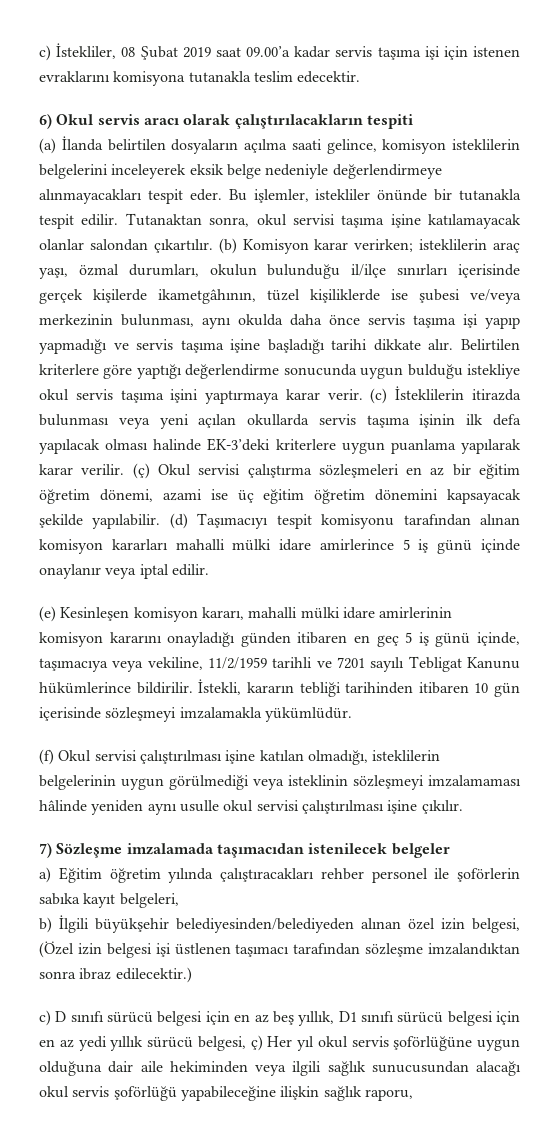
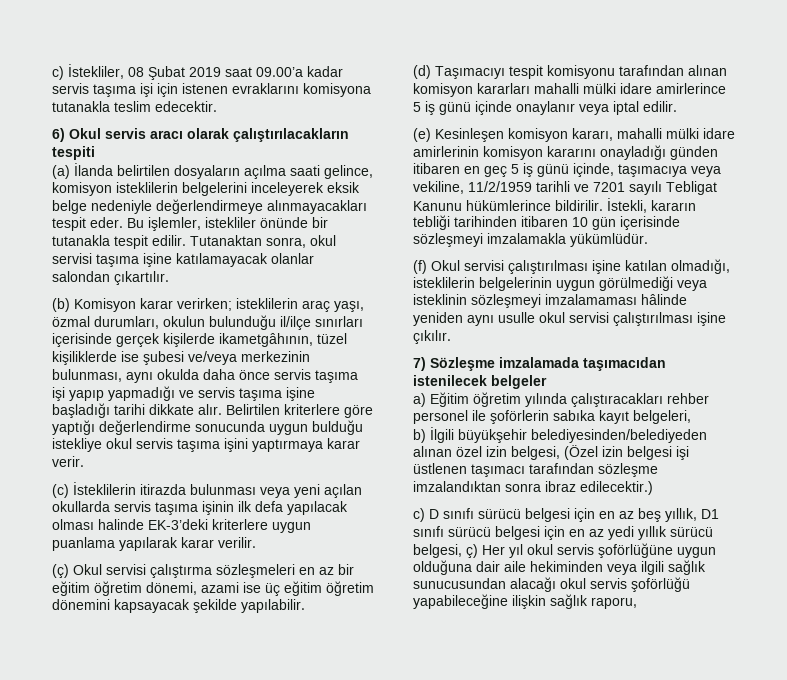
- Tutanaktan sonra, okul servisi taşıma işine katılamayacak olanlar salondan çıkartılır. (b) Komisyon karar verirken; isteklilerin araç yaşı, özmal durumları, okulun bulunduğu il/ilçe sınırları içerisinde gerçek kişilerde ikametgâhının, tüzel kişiliklerde ise şubesi ve/veya merkezinin bulunması, aynı okulda daha önce servis taşıma işi yapıp yapmadığı ve servis taşıma işine başladığı tarihi dikkate alır.
+ Tutanaktan sonra, okul servisi taşıma işine katılamayacak olanlar salondan çıkartılır.
+ (b) Komisyon karar verirken; isteklilerin araç yaşı, özmal durumları, okulun bulunduğu il/ilçe sınırları içerisinde gerçek kişilerde ikametgâhının, tüzel kişiliklerde ise şubesi ve/veya merkezinin bulunması, aynı okulda daha önce servis taşıma işi yapıp yapmadığı ve servis taşıma işine başladığı tarihi dikkate alır.
- Belirtilen kriterlere göre yaptığı değerlendirme sonucunda uygun bulduğu istekliye okul servis taşıma işini yaptırmaya karar verir. (c) İsteklilerin itirazda bulunması veya yeni açılan okullarda servis taşıma işinin ilk defa yapılacak olması halinde EK-3’deki kriterlere uygun puanlama yapılarak karar verilir. (ç) Okul servisi çalıştırma sözleşmeleri en az bir eğitim öğretim dönemi, azami ise üç eğitim öğretim dönemini kapsayacak şekilde yapılabilir. (d) Taşımacıyı tespit komisyonu tarafından alınan komisyon kararları mahalli mülki idare amirlerince 5 iş günü içinde onaylanır veya iptal edilir.
+ Belirtilen kriterlere göre yaptığı değerlendirme sonucunda uygun bulduğu istekliye okul servis taşıma işini yaptırmaya karar verir.
+ (c) İsteklilerin itirazda bulunması veya yeni açılan okullarda servis taşıma işinin ilk defa yapılacak olması halinde EK-3’deki kriterlere uygun puanlama yapılarak karar verilir.
+ (ç) Okul servisi çalıştırma sözleşmeleri en az bir eğitim öğretim dönemi, azami ise üç eğitim öğretim dönemini kapsayacak şekilde yapılabilir.
+ (d) Taşımacıyı tespit komisyonu tarafından alınan komisyon kararları mahalli mülki idare amirlerince 5 iş günü içinde onaylanır veya iptal edilir.

